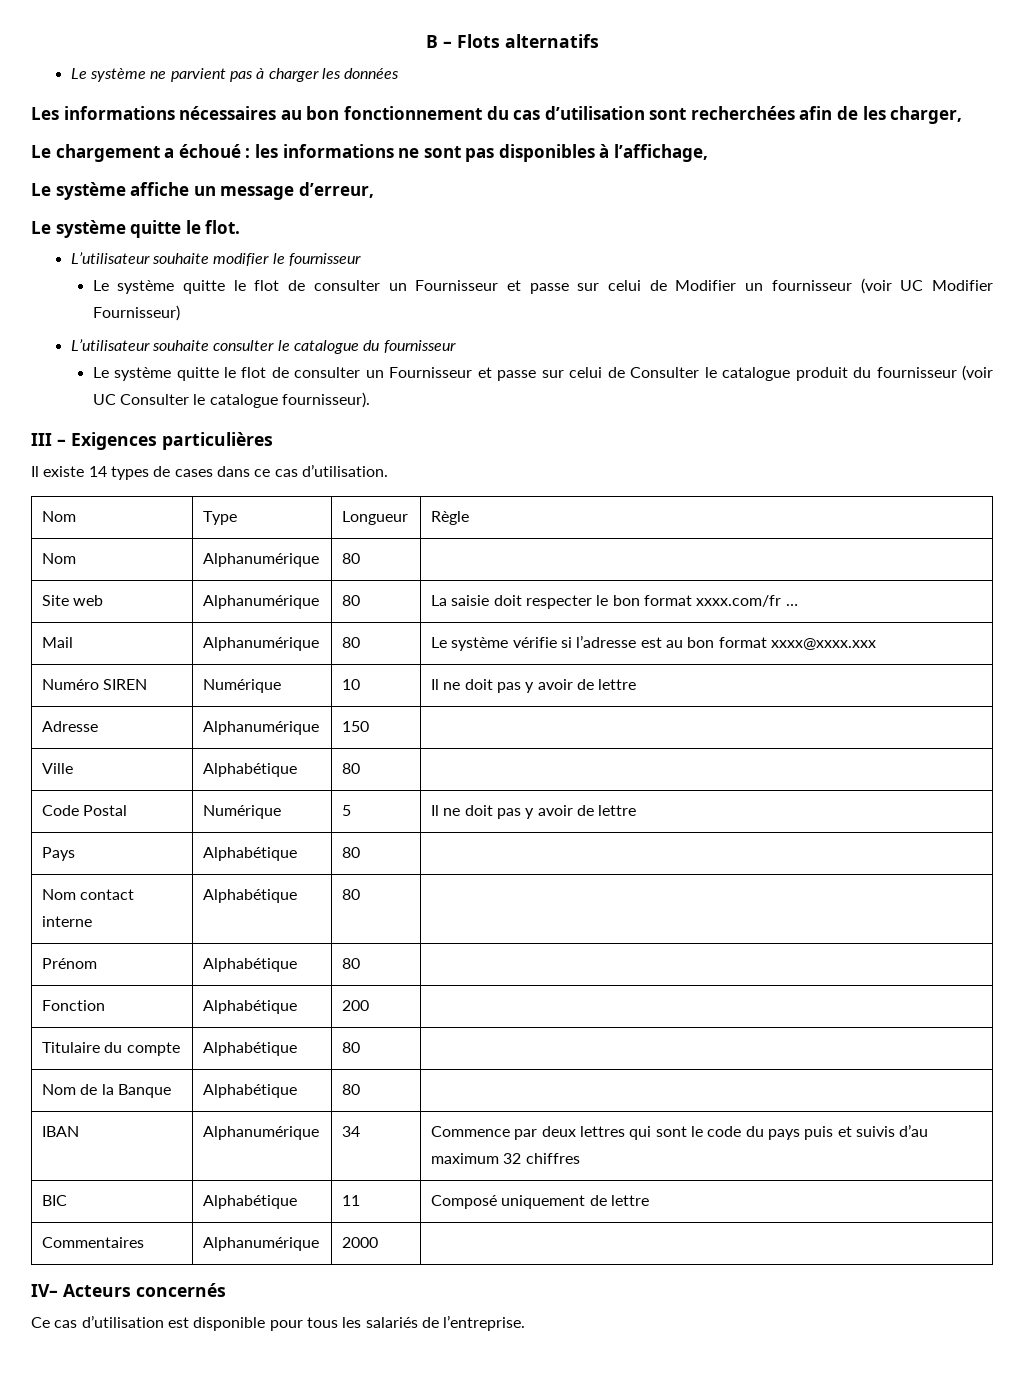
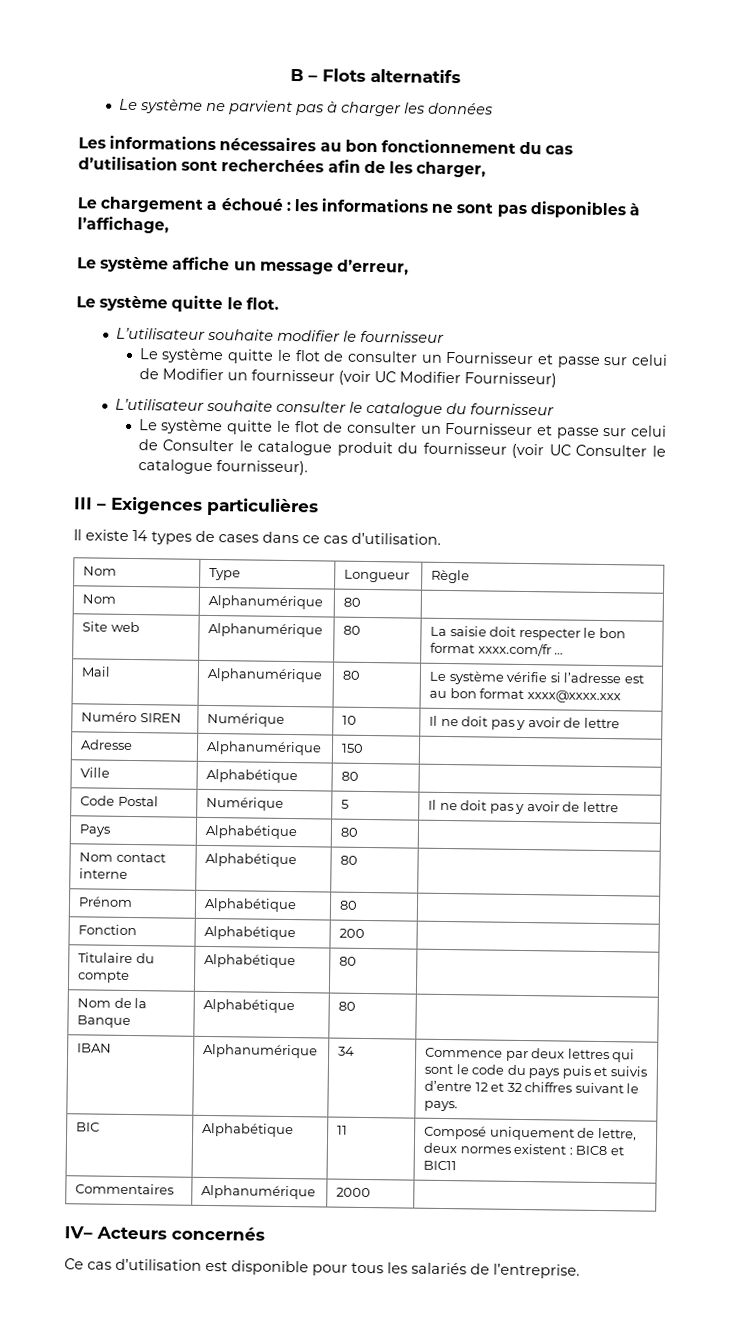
- IBAN | Alphanumérique | 34 | Commence par deux lettres qui sont le code du pays puis et suivis d’au maximum 32 chiffres
+ IBAN | Alphanumérique | 34 | Commence par deux lettres qui sont le code du pays puis et suivis d’entre 12 et 32 chiffres suivant le pays.
- BIC | Alphabétique | 11 | Composé uniquement de lettre
+ BIC | Alphabétique | 11 | Composé uniquement de lettre, deux normes existent : BIC8 et BIC11

